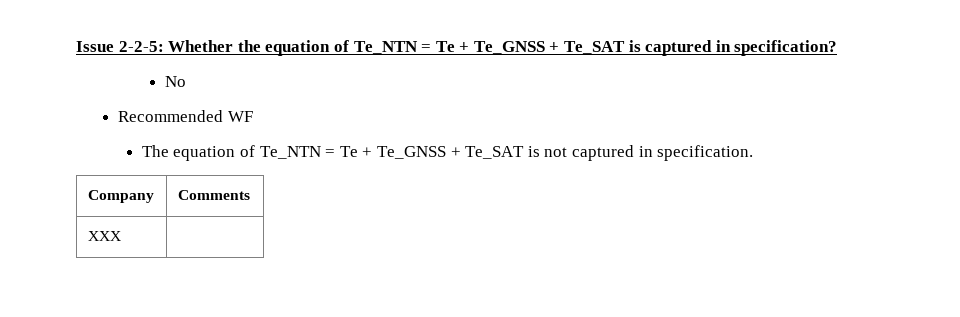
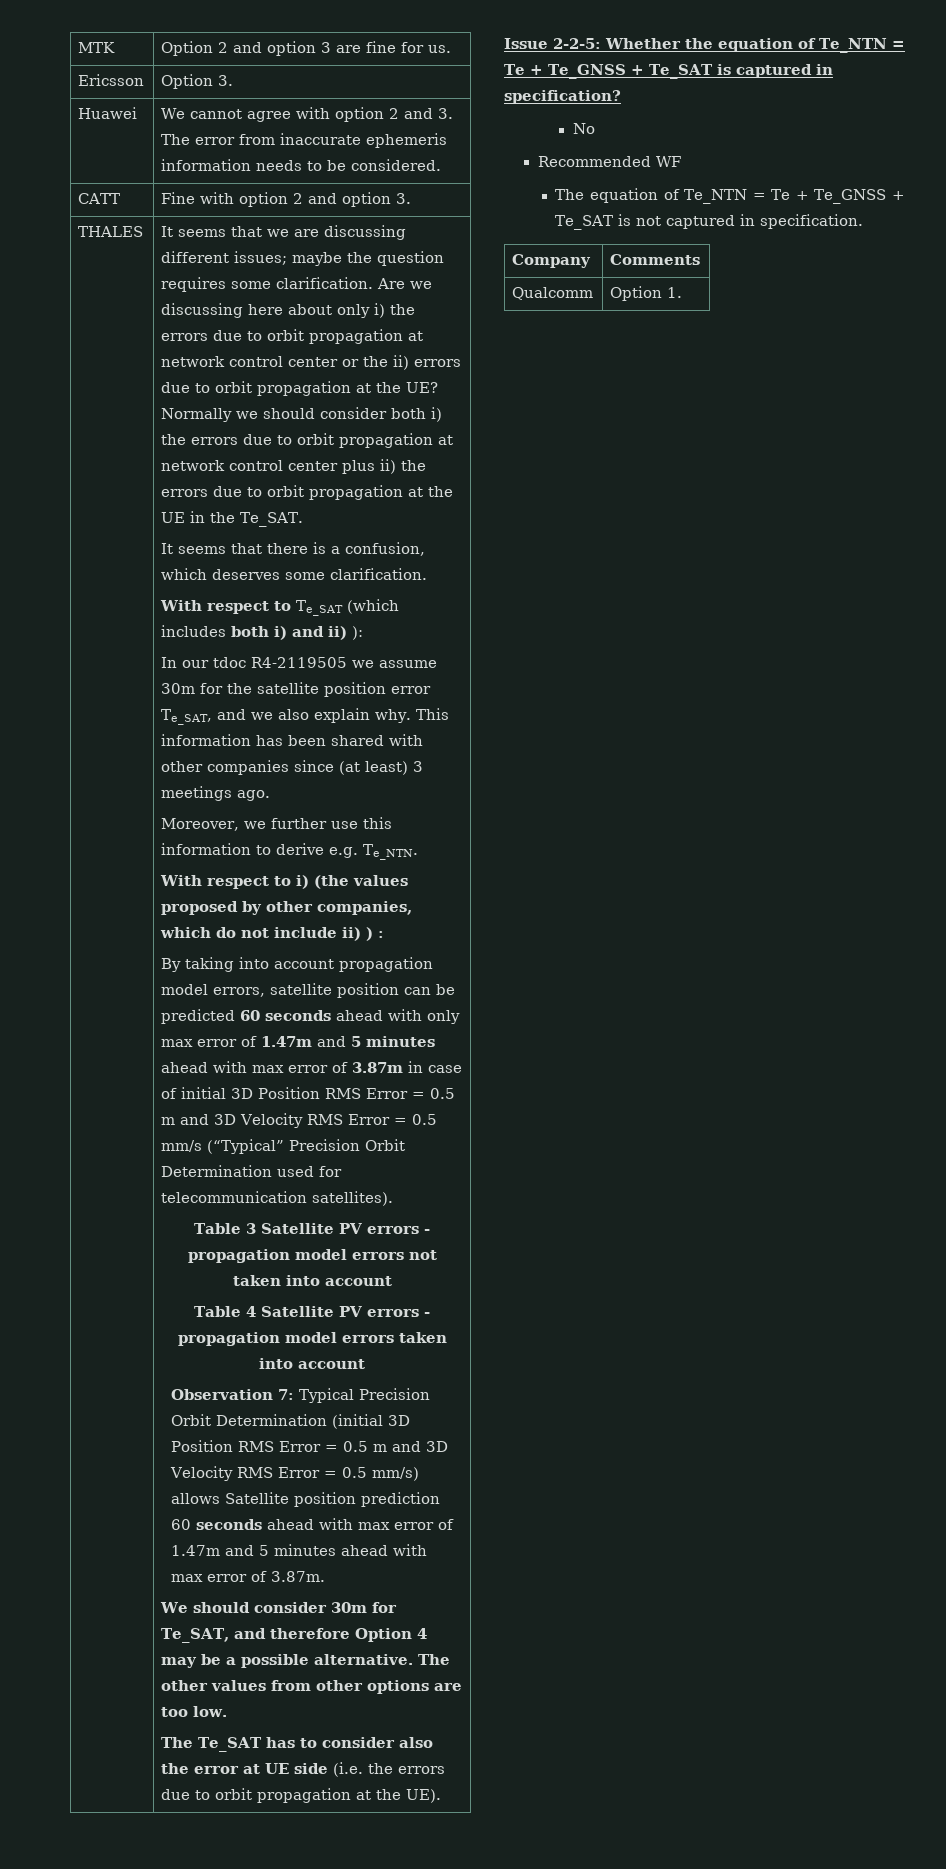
+ MTK | Option 2 and option 3 are fine for us.
+ Ericsson | Option 3.
+ Huawei | We cannot agree with option 2 and 3. The error from inaccurate ephemeris information needs to be considered.
+ CATT | Fine with option 2 and option 3.
+ THALES | It seems that we are discussing different issues; maybe the question requires some clarification. Are we discussing here about only i) the errors due to orbit propagation at network control center or the ii) errors due to orbit propagation at the UE? Normally we should consider both i) the errors due to orbit propagation at network control center plus ii) the errors due to orbit propagation at the UE in the Te_SAT.
+ It seems that there is a confusion, which deserves some clarification.
+ With respect to Te_SAT (which includes both i) and ii) ):
+ In our tdoc R4-2119505 we assume 30m for the satellite position error Te_SAT, and we also explain why. This information has been shared with other companies since (at least) 3 meetings ago.
+ Moreover, we further use this information to derive e.g. Te_NTN.
+ With respect to i) (the values proposed by other companies, which do not include ii) ) :
+ By taking into account propagation model errors, satellite position can be predicted 60 seconds ahead with only max error of 1.47m and 5 minutes ahead with max error of 3.87m in case of initial 3D Position RMS Error = 0.5 m and 3D Velocity RMS Error = 0.5 mm/s (“Typical” Precision Orbit Determination used for telecommunication satellites).
+ Table 3 Satellite PV errors - propagation model errors not taken into account
+ Table 4 Satellite PV errors - propagation model errors taken into account
+ Observation 7: Typical Precision Orbit Determination (initial 3D Position RMS Error = 0.5 m and 3D Velocity RMS Error = 0.5 mm/s) allows Satellite position prediction 60 seconds ahead with max error of 1.47m and 5 minutes ahead with max error of 3.87m.
+ We should consider 30m for Te_SAT, and therefore Option 4 may be a possible alternative. The other values from other options are too low.
+ The Te_SAT has to consider also the error at UE side (i.e. the errors due to orbit propagation at the UE).
- XXX |
+ Qualcomm | Option 1.

